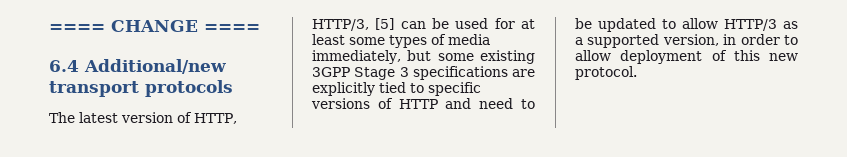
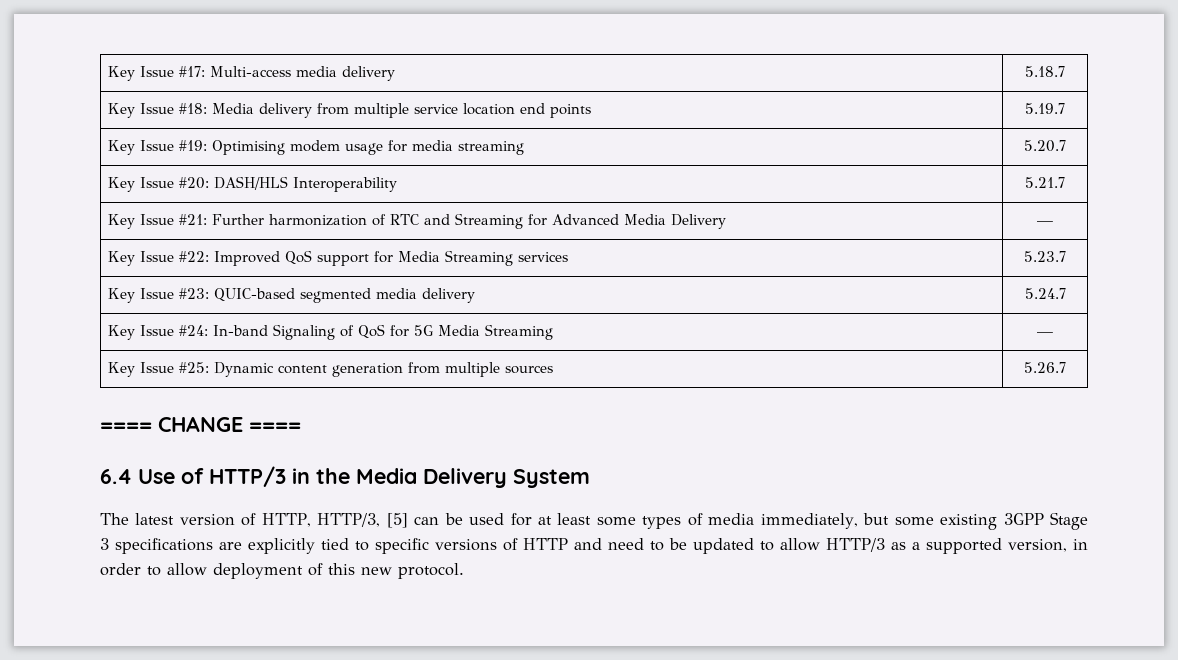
+ Key Issue #17: Multi-access media delivery | 5.18.7
+ Key Issue #18: Media delivery from multiple service location end points | 5.19.7
+ Key Issue #19: Optimising modem usage for media streaming | 5.20.7
+ Key Issue #20: DASH/HLS Interoperability | 5.21.7
+ Key Issue #21: Further harmonization of RTC and Streaming for Advanced Media Delivery | —
+ Key Issue #22: Improved QoS support for Media Streaming services | 5.23.7
+ Key Issue #23: QUIC-based segmented media delivery | 5.24.7
+ Key Issue #24: In-band Signaling of QoS for 5G Media Streaming | —
+ Key Issue #25: Dynamic content generation from multiple sources | 5.26.7
  ==== CHANGE ====
- 6.4 Additional/new transport protocols
+ 6.4 Use of HTTP/3 in the Media Delivery System

